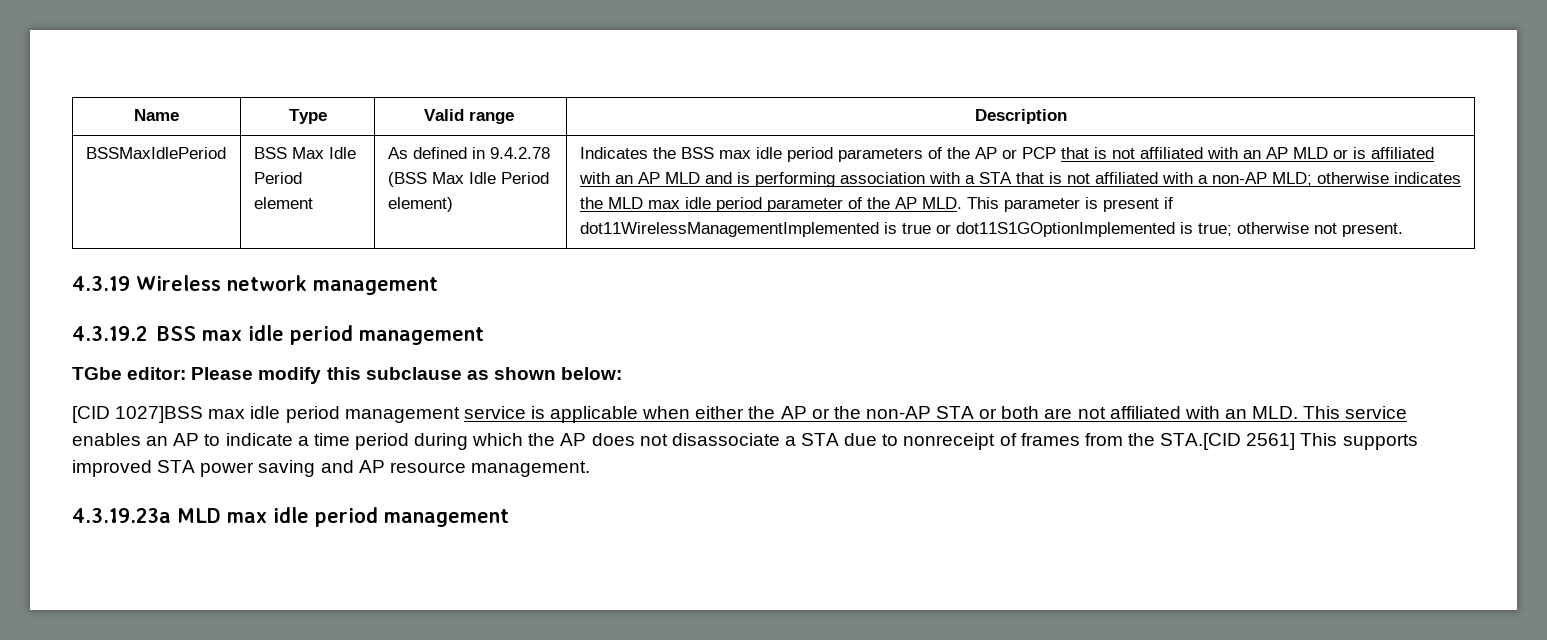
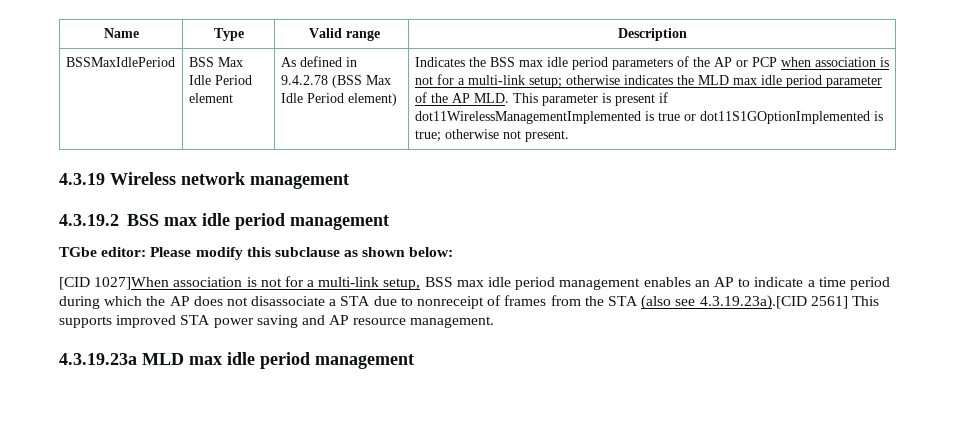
- Indicates the BSS max idle period parameters of the AP or PCP that is not affiliated with an AP MLD or is affiliated with an AP MLD and is performing association with a STA that is not affiliated with a non-AP MLD; otherwise indicates the MLD max idle period parameter of the AP MLD. This parameter is present if dot11WirelessManagementImplemented is true or dot11S1GOptionImplemented is true; otherwise not present.
+ Indicates the BSS max idle period parameters of the AP or PCP when association is not for a multi-link setup; otherwise indicates the MLD max idle period parameter of the AP MLD. This parameter is present if dot11WirelessManagementImplemented is true or dot11S1GOptionImplemented is true; otherwise not present.
- [CID 1027]BSS max idle period management service is applicable when either the AP or the non-AP STA or both are not affiliated with an MLD. This service enables an AP to indicate a time period during which the AP does not disassociate a STA due to nonreceipt of frames from the STA.[CID 2561] This supports improved STA power saving and AP resource management.
+ [CID 1027]When association is not for a multi-link setup, BSS max idle period management enables an AP to indicate a time period during which the AP does not disassociate a STA due to nonreceipt of frames from the STA (also see 4.3.19.23a).[CID 2561] This supports improved STA power saving and AP resource management.

